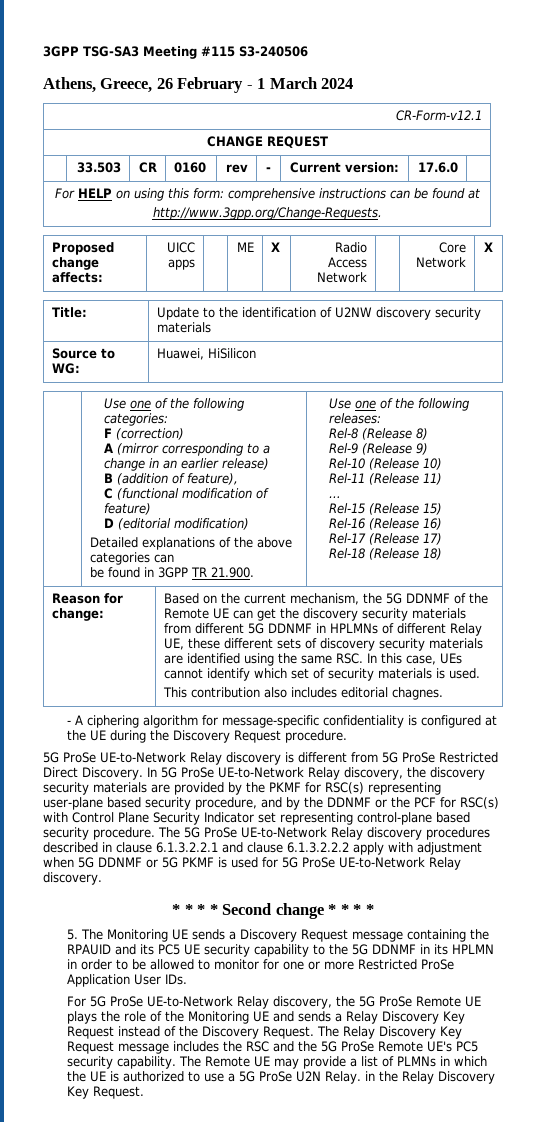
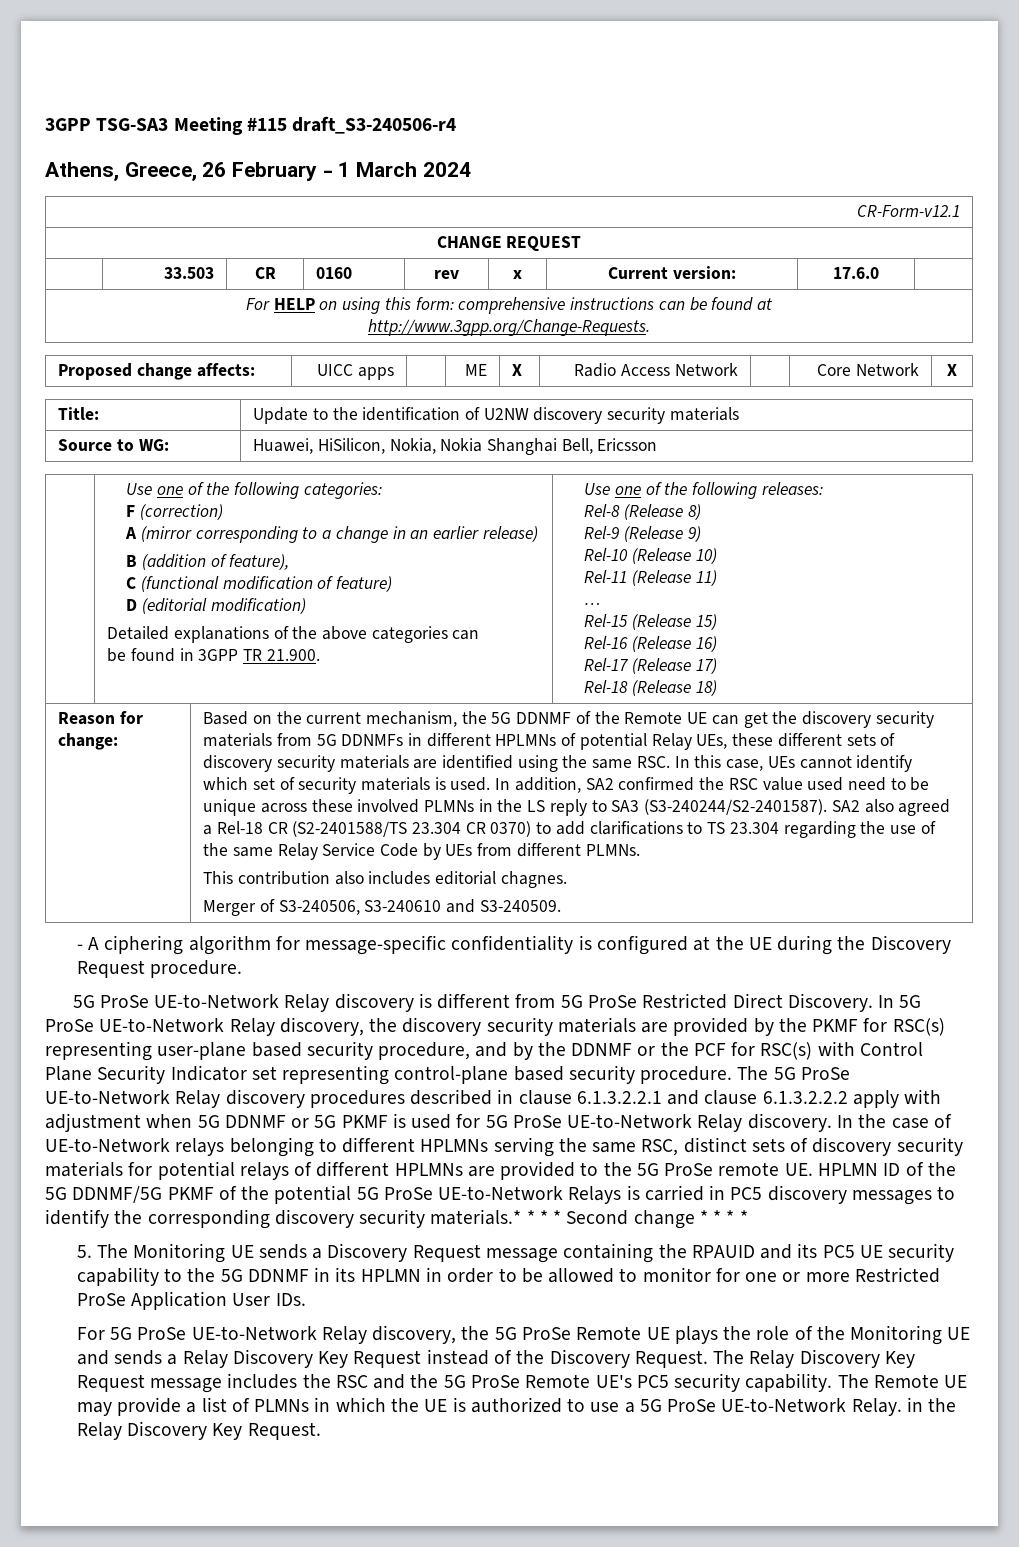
- 3GPP TSG-SA3 Meeting #115 S3-240506
+ 3GPP TSG-SA3 Meeting #115 draft_S3-240506-r4
- | 33.503 | CR | 0160 | rev | - | Current version: | 17.6.0 |
+ | 33.503 | CR | 0160 | rev | x | Current version: | 17.6.0 |
- Source to WG: | Huawei, HiSilicon
+ Source to WG: | Huawei, HiSilicon, Nokia, Nokia Shanghai Bell, Ericsson
- Based on the current mechanism, the 5G DDNMF of the Remote UE can get the discovery security materials from different 5G DDNMF in HPLMNs of different Relay UE, these different sets of discovery security materials are identified using the same RSC. In this case, UEs cannot identify which set of security materials is used.
+ Based on the current mechanism, the 5G DDNMF of the Remote UE can get the discovery security materials from 5G DDNMFs in different HPLMNs of potential Relay UEs, these different sets of discovery security materials are identified using the same RSC. In this case, UEs cannot identify which set of security materials is used. In addition, SA2 confirmed the RSC value used need to be unique across these involved PLMNs in the LS reply to SA3 (S3-240244/S2-2401587). SA2 also agreed a Rel-18 CR (S2-2401588/TS 23.304 CR 0370) to add clarifications to TS 23.304 regarding the use of the same Relay Service Code by UEs from different PLMNs.
+ Merger of S3-240506, S3-240610 and S3-240509.
- The 5G ProSe UE-to-Network Relay discovery procedures described in clause 6.1.3.2.2.1 and clause 6.1.3.2.2.2 apply with adjustment when 5G DDNMF or 5G PKMF is used for 5G ProSe UE-to-Network Relay discovery.
- * * * * Second change * * * *
+ The 5G ProSe UE-to-Network Relay discovery procedures described in clause 6.1.3.2.2.1 and clause 6.1.3.2.2.2 apply with adjustment when 5G DDNMF or 5G PKMF is used for 5G ProSe UE-to-Network Relay discovery. In the case of UE-to-Network relays belonging to different HPLMNs serving the same RSC, distinct sets of discovery security materials for potential relays of different HPLMNs are provided to the 5G ProSe remote UE. HPLMN ID of the 5G DDNMF/5G PKMF of the potential 5G ProSe UE-to-Network Relays is carried in PC5 discovery messages to identify the corresponding discovery security materials.* * * * Second change * * * *
- The Remote UE may provide a list of PLMNs in which the UE is authorized to use a 5G ProSe U2N Relay. in the Relay Discovery Key Request.
+ The Remote UE may provide a list of PLMNs in which the UE is authorized to use a 5G ProSe UE-to-Network Relay. in the Relay Discovery Key Request.

